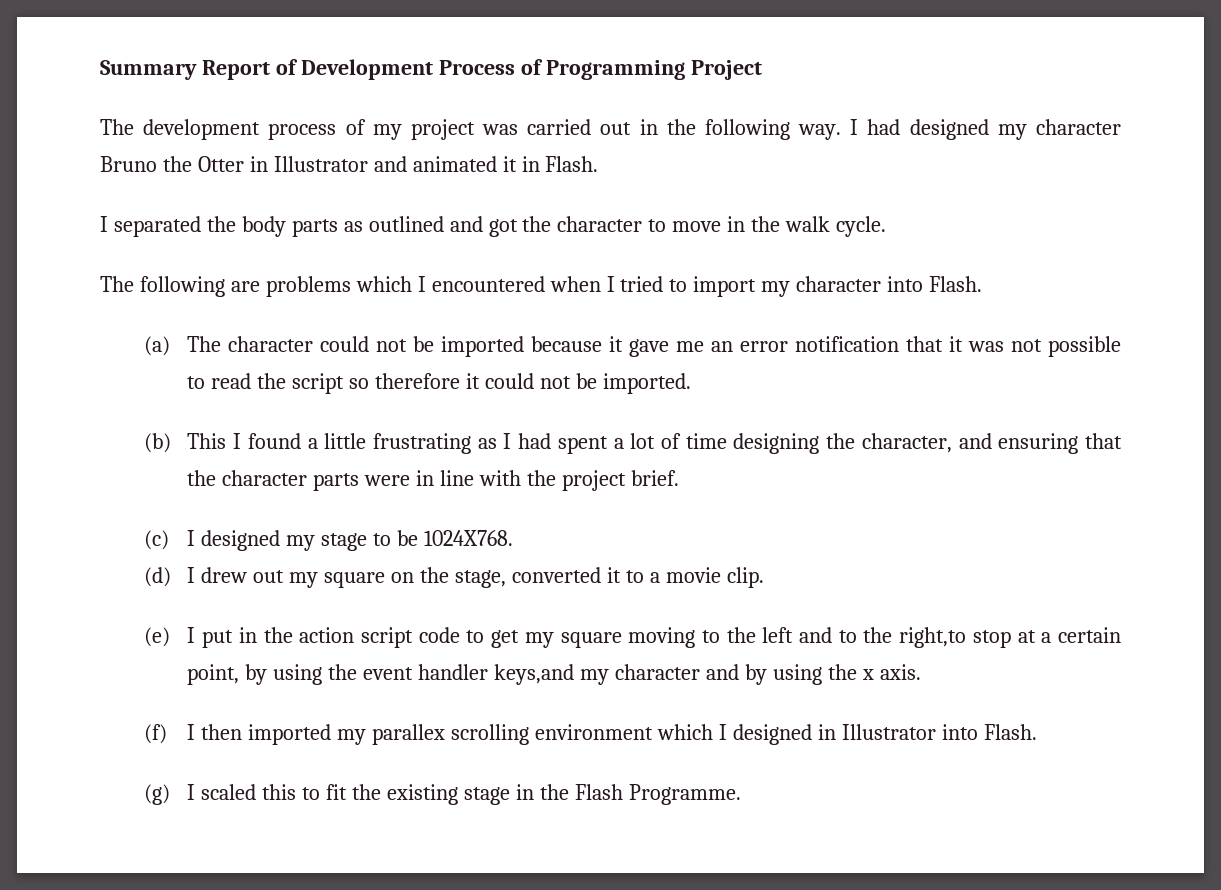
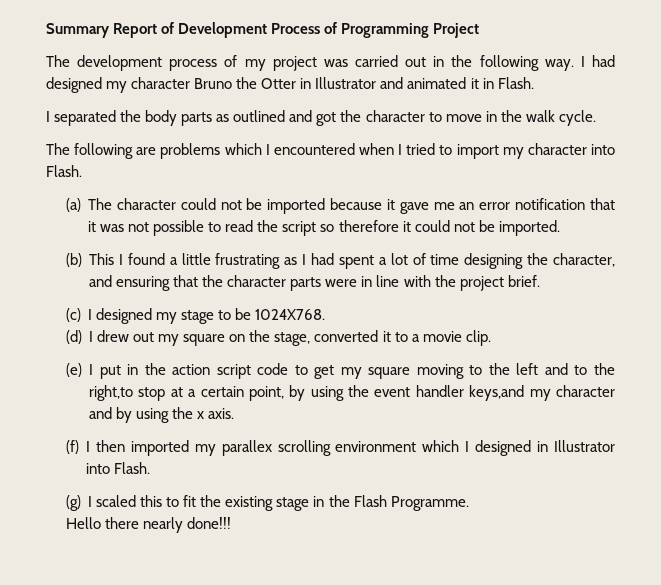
+ Hello there nearly done!!!

